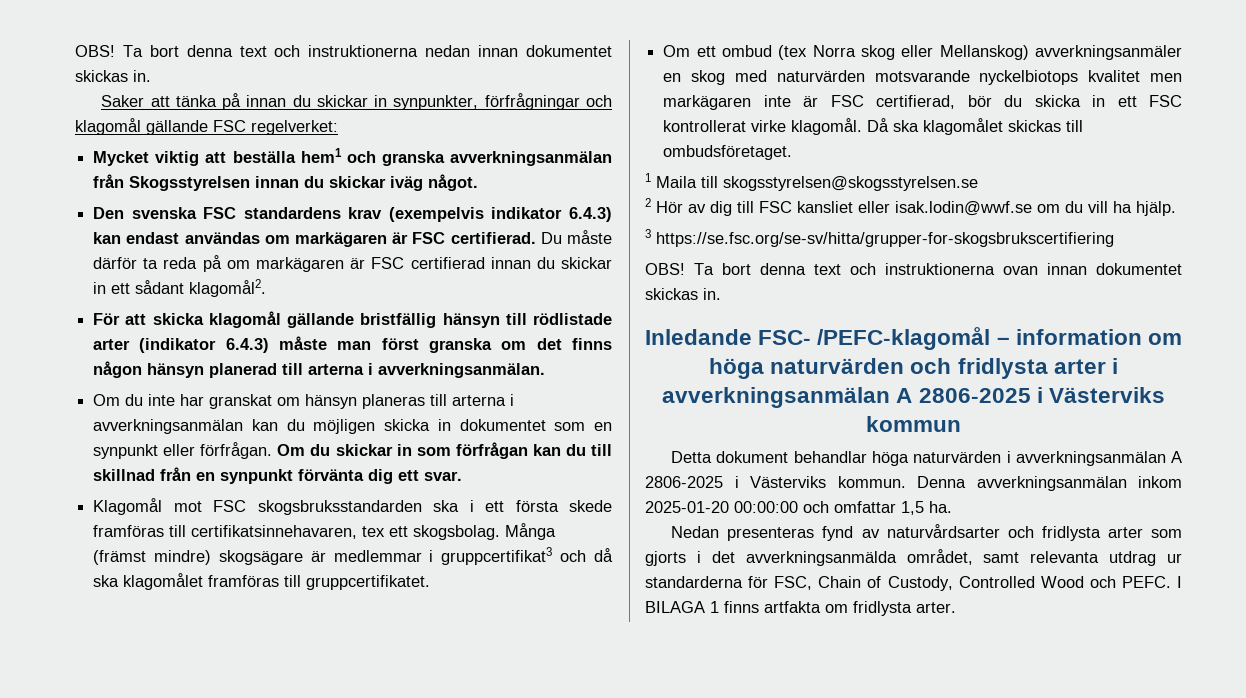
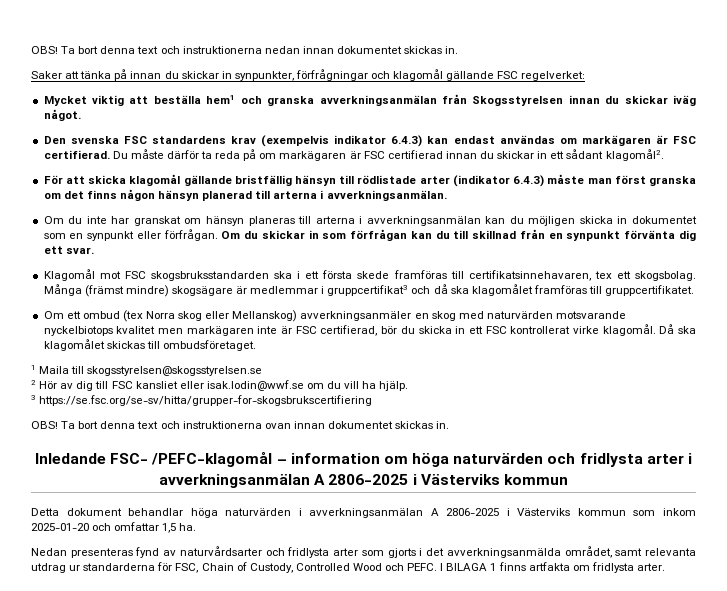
- Detta dokument behandlar höga naturvärden i avverkningsanmälan A 2806-2025 i Västerviks kommun. Denna avverkningsanmälan inkom 2025-01-20 00:00:00 och omfattar 1,5 ha.
+ Detta dokument behandlar höga naturvärden i avverkningsanmälan A 2806-2025 i Västerviks kommun som inkom 2025-01-20 och omfattar 1,5 ha.

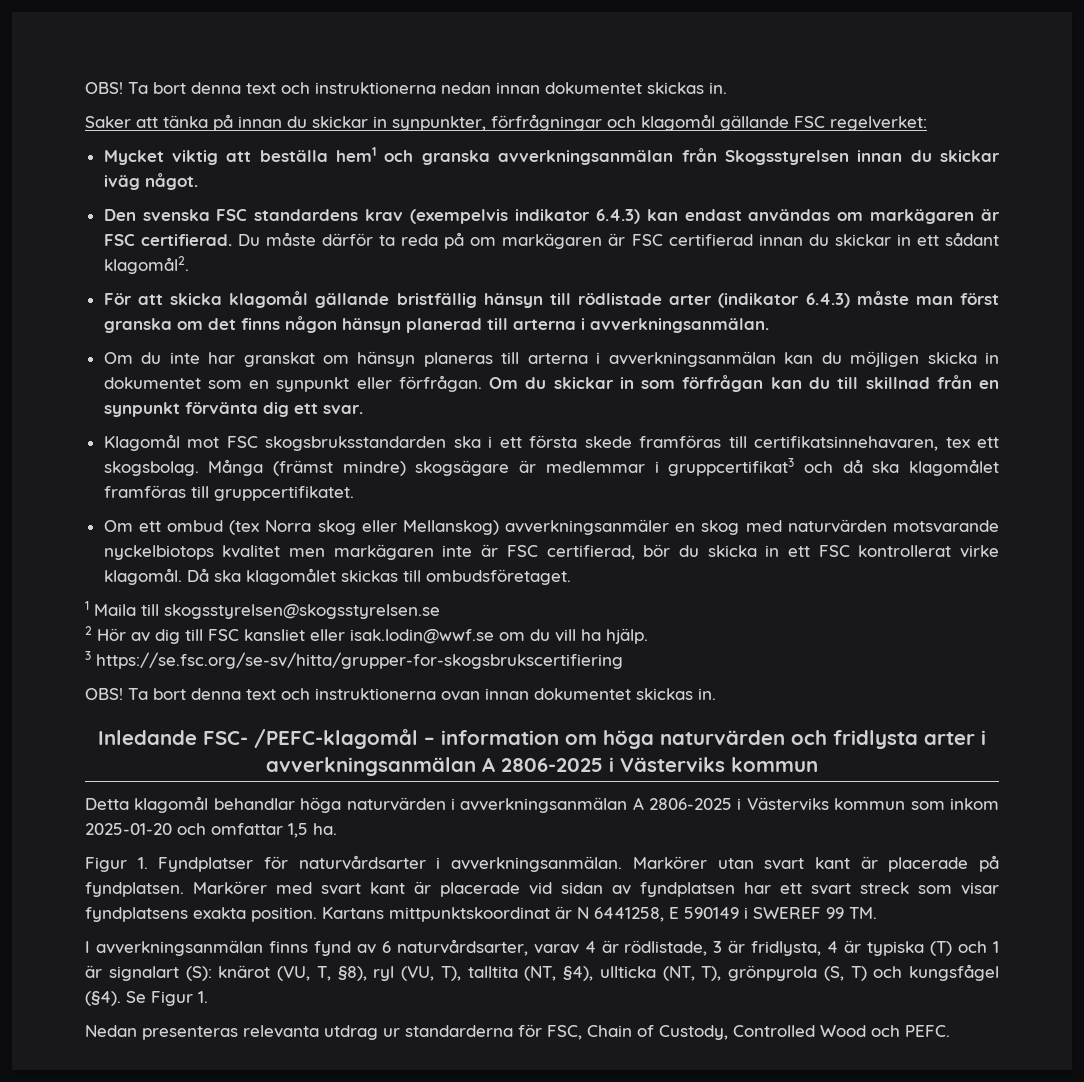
- Detta dokument behandlar höga naturvärden i avverkningsanmälan A 2806-2025 i Västerviks kommun som inkom 2025-01-20 och omfattar 1,5 ha.
+ Detta klagomål behandlar höga naturvärden i avverkningsanmälan A 2806-2025 i Västerviks kommun som inkom 2025-01-20 och omfattar 1,5 ha.
- Nedan presenteras fynd av naturvårdsarter och fridlysta arter som gjorts i det avverkningsanmälda området, samt relevanta utdrag ur standarderna för FSC, Chain of Custody, Controlled Wood och PEFC. I BILAGA 1 finns artfakta om fridlysta arter.
+ Figur 1. Fyndplatser för naturvårdsarter i avverkningsanmälan. Markörer utan svart kant är placerade på fyndplatsen. Markörer med svart kant är placerade vid sidan av fyndplatsen har ett svart streck som visar fyndplatsens exakta position. Kartans mittpunktskoordinat är N 6441258, E 590149 i SWEREF 99 TM.
+ I avverkningsanmälan finns fynd av 6 naturvårdsarter, varav 4 är rödlistade, 3 är fridlysta, 4 är typiska (T) och 1 är signalart (S): knärot (VU, T, §8), ryl (VU, T), talltita (NT, §4), ullticka (NT, T), grönpyrola (S, T) och kungsfågel (§4). Se Figur 1.
+ Nedan presenteras relevanta utdrag ur standarderna för FSC, Chain of Custody, Controlled Wood och PEFC.

